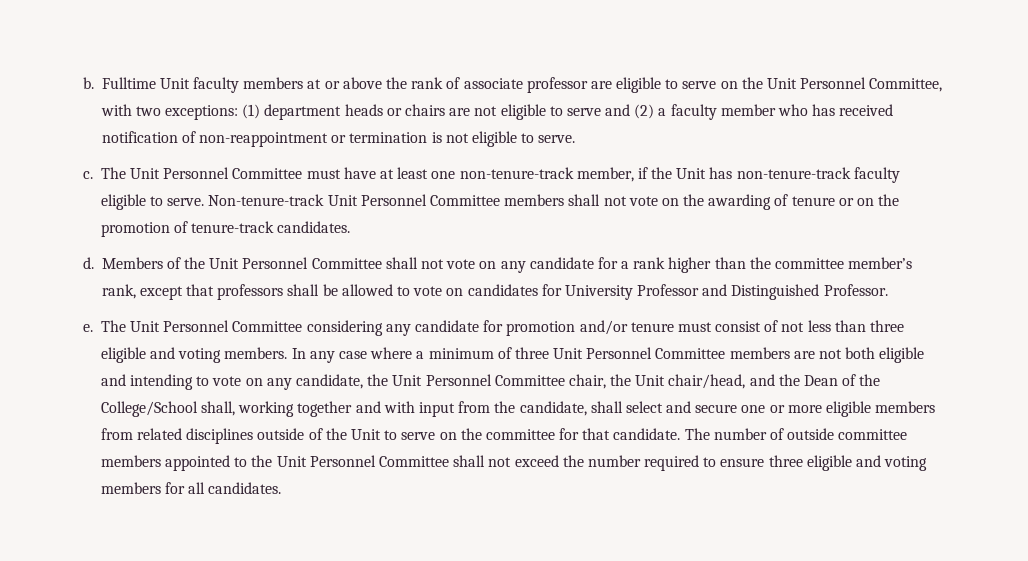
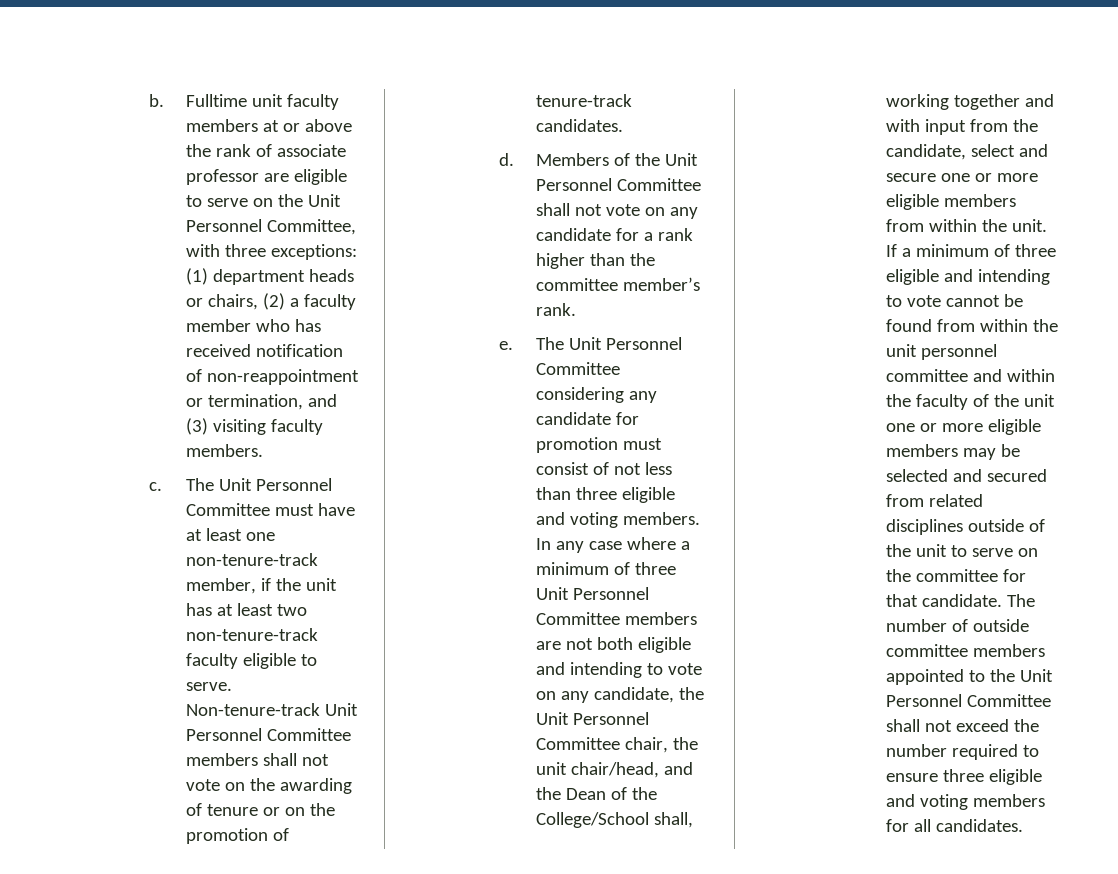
- Fulltime Unit faculty members at or above the rank of associate professor are eligible to serve on the Unit Personnel Committee, with two exceptions: (1) department heads or chairs are not eligible to serve and (2) a faculty member who has received notification of non-reappointment or termination is not eligible to serve.
+ Fulltime unit faculty members at or above the rank of associate professor are eligible to serve on the Unit Personnel Committee, with three exceptions: (1) department heads or chairs, (2) a faculty member who has received notification of non-reappointment or termination, and (3) visiting faculty members.
- The Unit Personnel Committee must have at least one non-tenure-track member, if the Unit has non-tenure-track faculty eligible to serve.
+ The Unit Personnel Committee must have at least one non-tenure-track member, if the unit has at least two non-tenure-track faculty eligible to serve.
- Members of the Unit Personnel Committee shall not vote on any candidate for a rank higher than the committee member’s rank, except that professors shall be allowed to vote on candidates for University Professor and Distinguished Professor.
+ Members of the Unit Personnel Committee shall not vote on any candidate for a rank higher than the committee member’s rank.
- The Unit Personnel Committee considering any candidate for promotion and/or tenure must consist of not less than three eligible and voting members.
+ The Unit Personnel Committee considering any candidate for promotion must consist of not less than three eligible and voting members.
- In any case where a minimum of three Unit Personnel Committee members are not both eligible and intending to vote on any candidate, the Unit Personnel Committee chair, the Unit chair/head, and the Dean of the College/School shall, working together and with input from the candidate, shall select and secure one or more eligible members from related disciplines outside of the Unit to serve on the committee for that candidate.
+ In any case where a minimum of three Unit Personnel Committee members are not both eligible and intending to vote on any candidate, the Unit Personnel Committee chair, the unit chair/head, and the Dean of the College/School shall, working together and with input from the candidate, select and secure one or more eligible members from within the unit. If a minimum of three eligible and intending to vote cannot be found from within the unit personnel committee and within the faculty of the unit one or more eligible members may be selected and secured from related disciplines outside of the unit to serve on the committee for that candidate.

